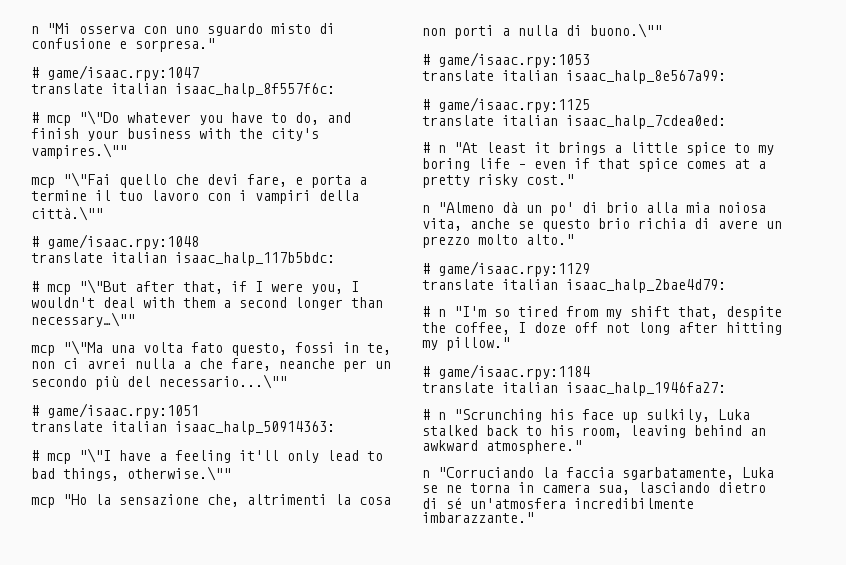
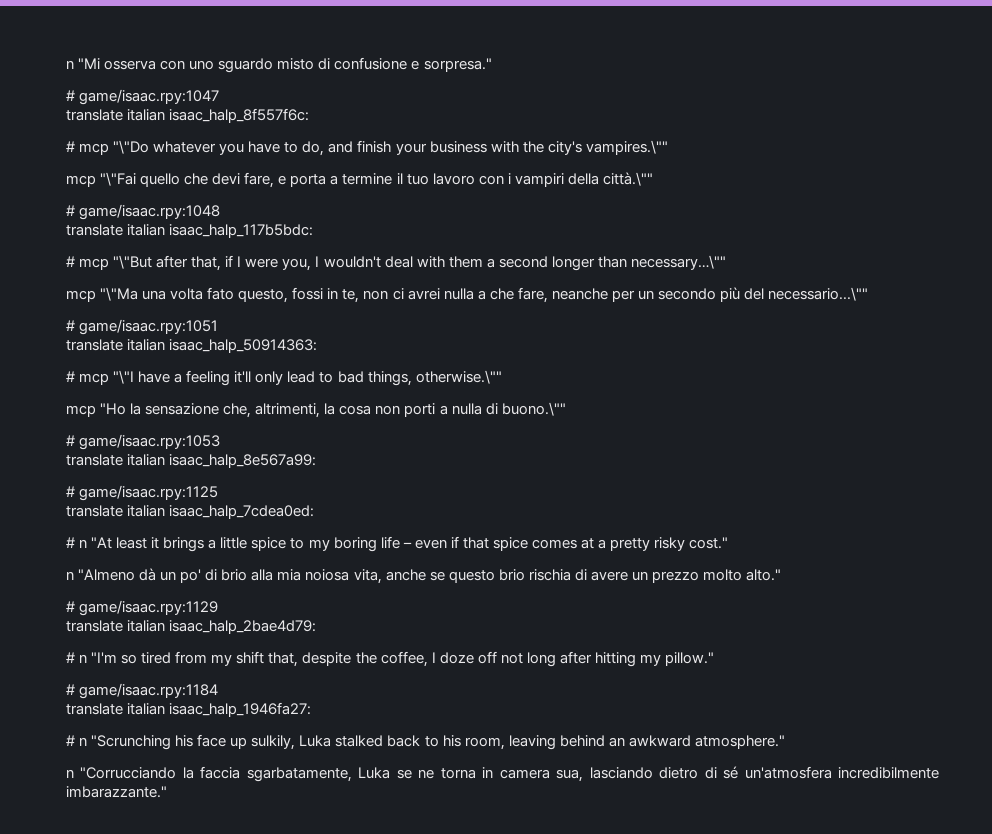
- mcp "Ho la sensazione che, altrimenti la cosa non porti a nulla di buono.\""
+ mcp "Ho la sensazione che, altrimenti, la cosa non porti a nulla di buono.\""
- n "Almeno dà un po' di brio alla mia noiosa vita, anche se questo brio richia di avere un prezzo molto alto."
+ n "Almeno dà un po' di brio alla mia noiosa vita, anche se questo brio rischia di avere un prezzo molto alto."
- n "Corruciando la faccia sgarbatamente, Luka se ne torna in camera sua, lasciando dietro di sé un'atmosfera incredibilmente imbarazzante."
+ n "Corrucciando la faccia sgarbatamente, Luka se ne torna in camera sua, lasciando dietro di sé un'atmosfera incredibilmente imbarazzante."

